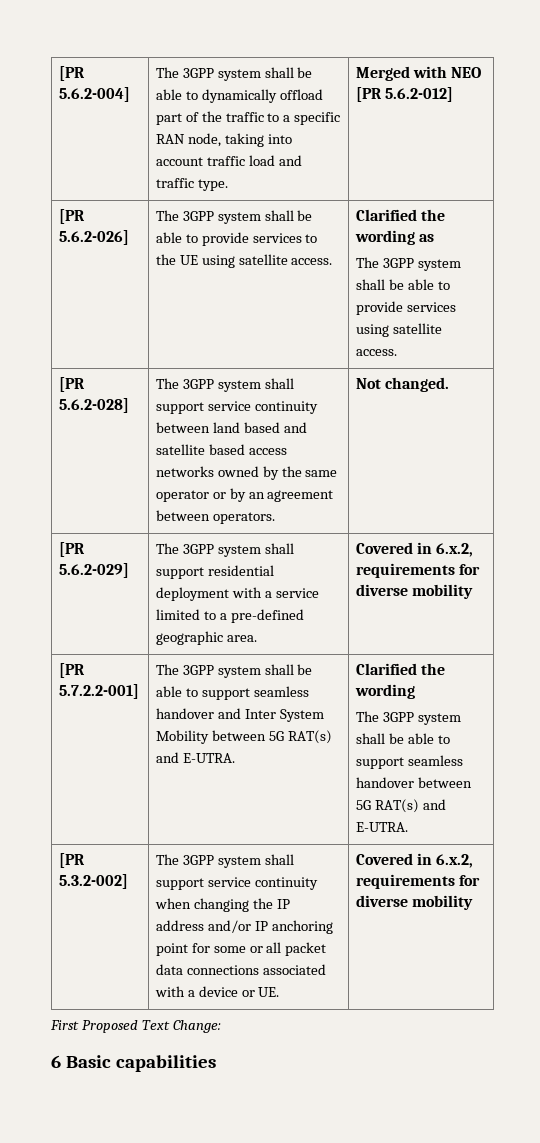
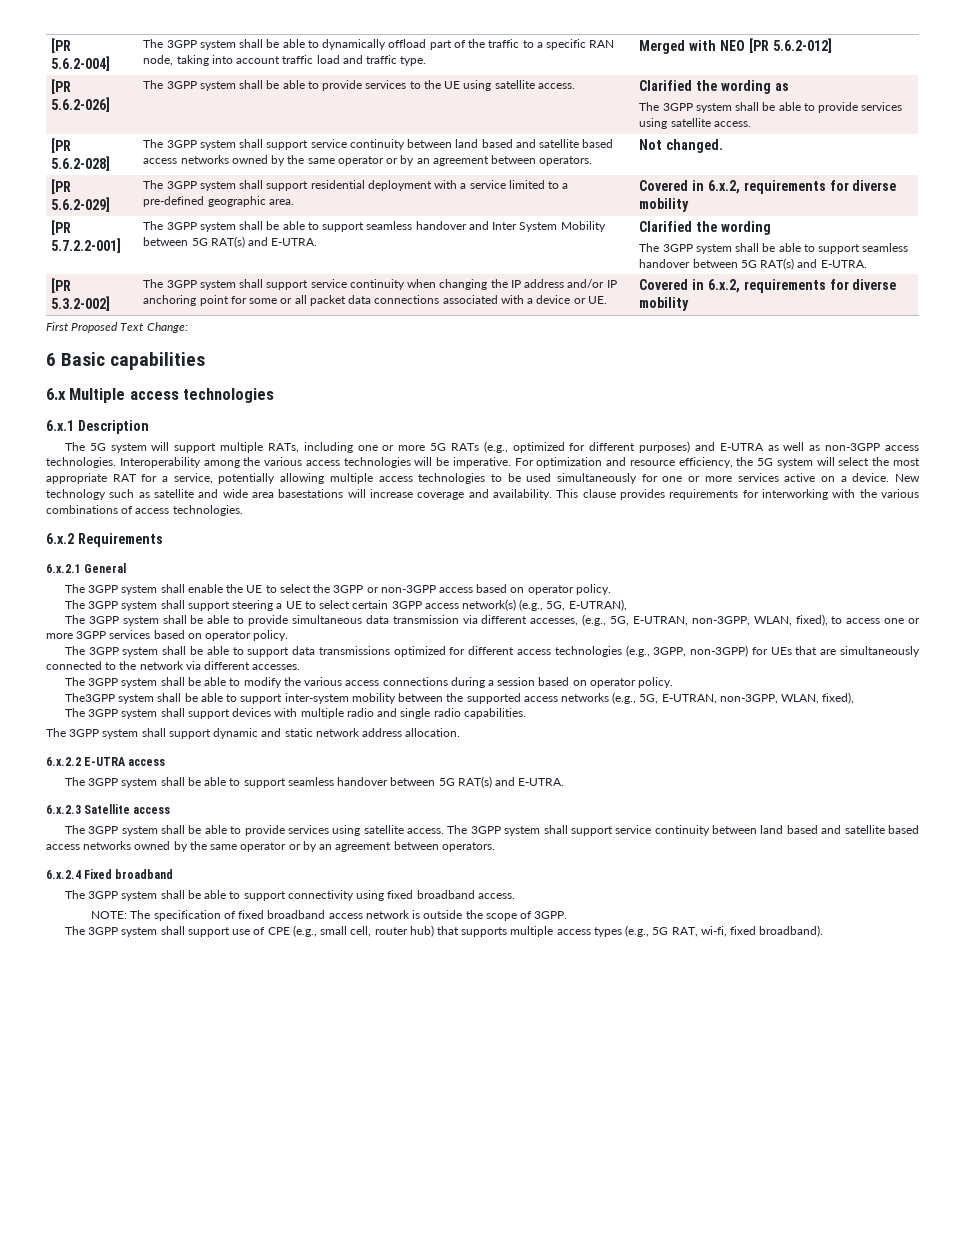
+ 6.x Multiple access technologies
+ 6.x.1 Description
+ The 5G system will support multiple RATs, including one or more 5G RATs (e.g., optimized for different purposes) and E-UTRA as well as non-3GPP access technologies. Interoperability among the various access technologies will be imperative. For optimization and resource efficiency, the 5G system will select the most appropriate RAT for a service, potentially allowing multiple access technologies to be used simultaneously for one or more services active on a device. New technology such as satellite and wide area basestations will increase coverage and availability. This clause provides requirements for interworking with the various combinations of access technologies.
+ 6.x.2 Requirements
+ 6.x.2.1 General
+ The 3GPP system shall enable the UE to select the 3GPP or non-3GPP access based on operator policy.
+ The 3GPP system shall support steering a UE to select certain 3GPP access network(s) (e.g., 5G, E-UTRAN),
+ The 3GPP system shall be able to provide simultaneous data transmission via different accesses, (e.g., 5G, E-UTRAN, non-3GPP, WLAN, fixed), to access one or more 3GPP services based on operator policy.
+ The 3GPP system shall be able to support data transmissions optimized for different access technologies (e.g., 3GPP, non-3GPP) for UEs that are simultaneously connected to the network via different accesses.
+ The 3GPP system shall be able to modify the various access connections during a session based on operator policy.
+ The3GPP system shall be able to support inter-system mobility between the supported access networks (e.g., 5G, E-UTRAN, non-3GPP, WLAN, fixed),
+ The 3GPP system shall support devices with multiple radio and single radio capabilities.
+ The 3GPP system shall support dynamic and static network address allocation.
+ 6.x.2.2 E-UTRA access
+ The 3GPP system shall be able to support seamless handover between 5G RAT(s) and E-UTRA.
+ 6.x.2.3 Satellite access
+ The 3GPP system shall be able to provide services using satellite access. The 3GPP system shall support service continuity between land based and satellite based access networks owned by the same operator or by an agreement between operators.
+ 6.x.2.4 Fixed broadband
+ The 3GPP system shall be able to support connectivity using fixed broadband access.
+ NOTE: The specification of fixed broadband access network is outside the scope of 3GPP.
+ The 3GPP system shall support use of CPE (e.g., small cell, router hub) that supports multiple access types (e.g., 5G RAT, wi-fi, fixed broadband).

